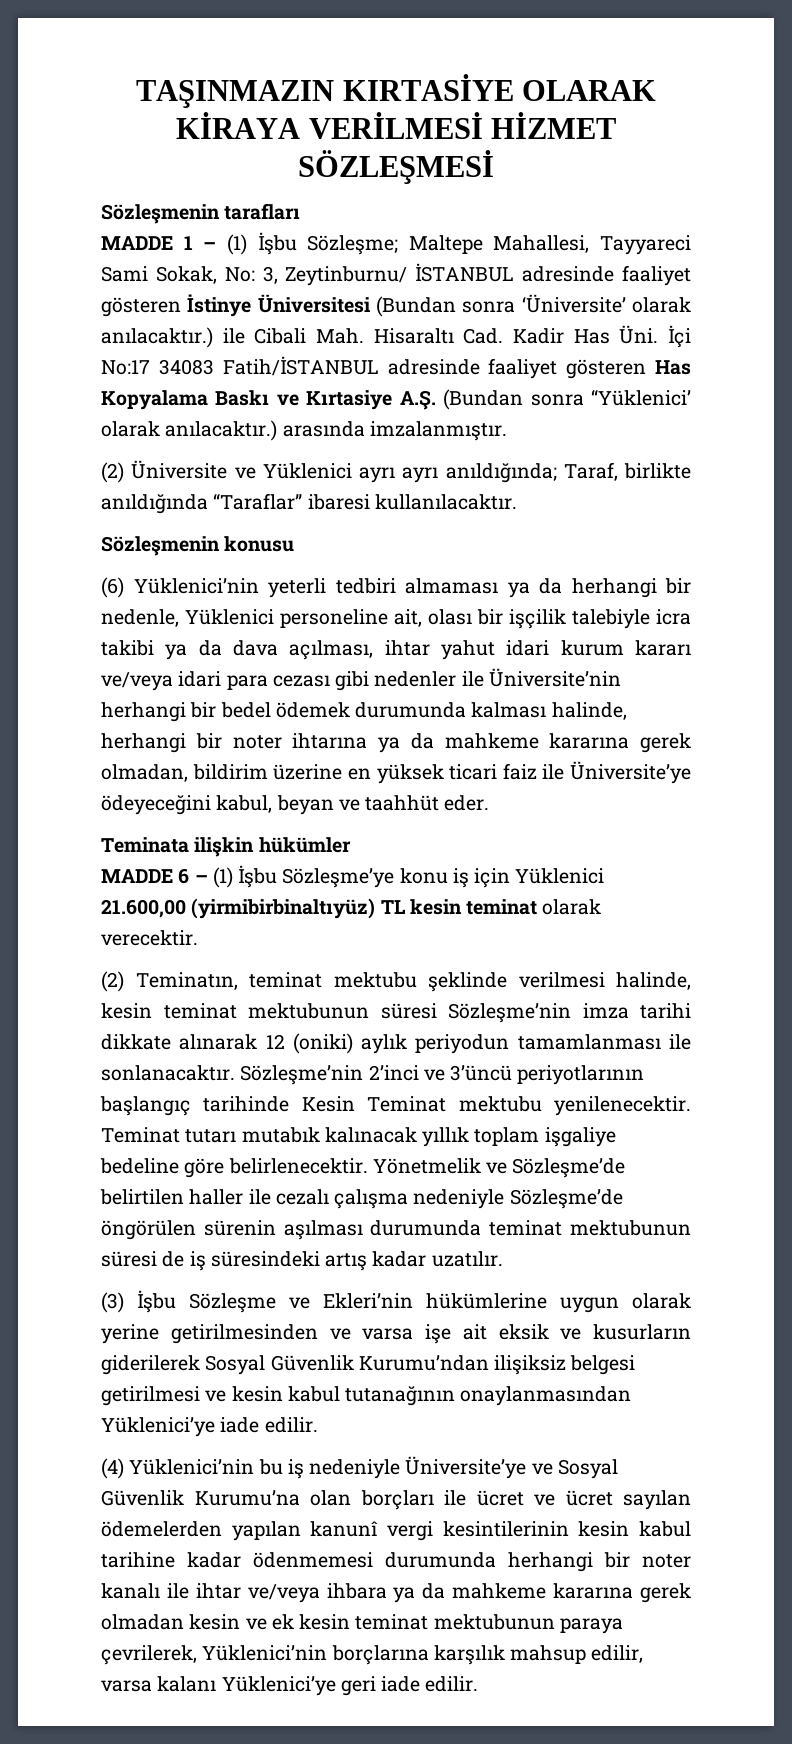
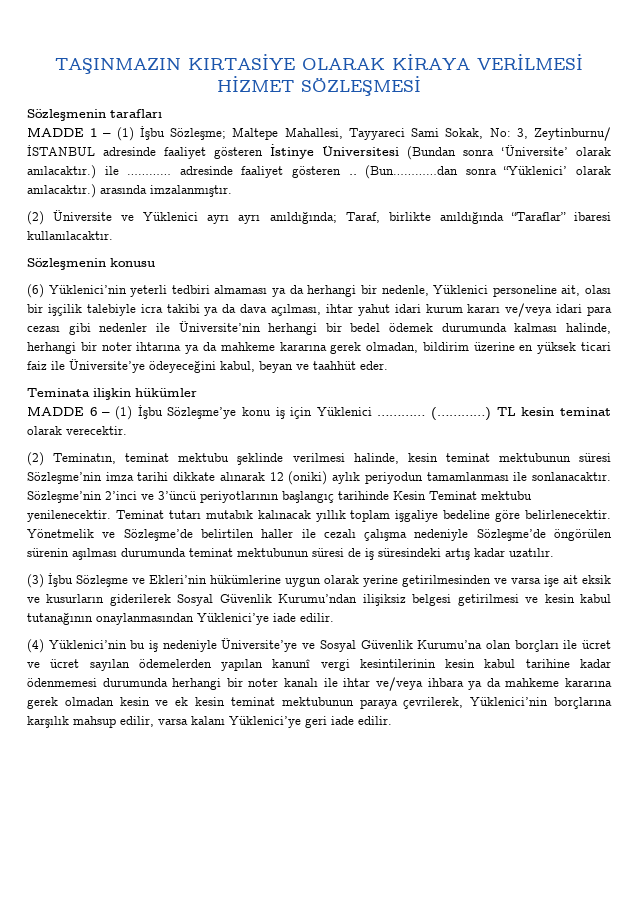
- MADDE 1 – (1) İşbu Sözleşme; Maltepe Mahallesi, Tayyareci Sami Sokak, No: 3, Zeytinburnu/ İSTANBUL adresinde faaliyet gösteren İstinye Üniversitesi (Bundan sonra ‘Üniversite’ olarak anılacaktır.) ile Cibali Mah. Hisaraltı Cad. Kadir Has Üni. İçi No:17 34083 Fatih/İSTANBUL adresinde faaliyet gösteren Has Kopyalama Baskı ve Kırtasiye A.Ş. (Bundan sonra “Yüklenici’ olarak anılacaktır.) arasında imzalanmıştır.
+ MADDE 1 – (1) İşbu Sözleşme; Maltepe Mahallesi, Tayyareci Sami Sokak, No: 3, Zeytinburnu/ İSTANBUL adresinde faaliyet gösteren İstinye Üniversitesi (Bundan sonra ‘Üniversite’ olarak anılacaktır.) ile ………… adresinde faaliyet gösteren .. (Bun…………dan sonra “Yüklenici’ olarak anılacaktır.) arasında imzalanmıştır.
- MADDE 6 – (1) İşbu Sözleşme’ye konu iş için Yüklenici 21.600,00 (yirmibirbinaltıyüz) TL kesin teminat olarak verecektir.
+ MADDE 6 – (1) İşbu Sözleşme’ye konu iş için Yüklenici ………… (…………) TL kesin teminat olarak verecektir.

